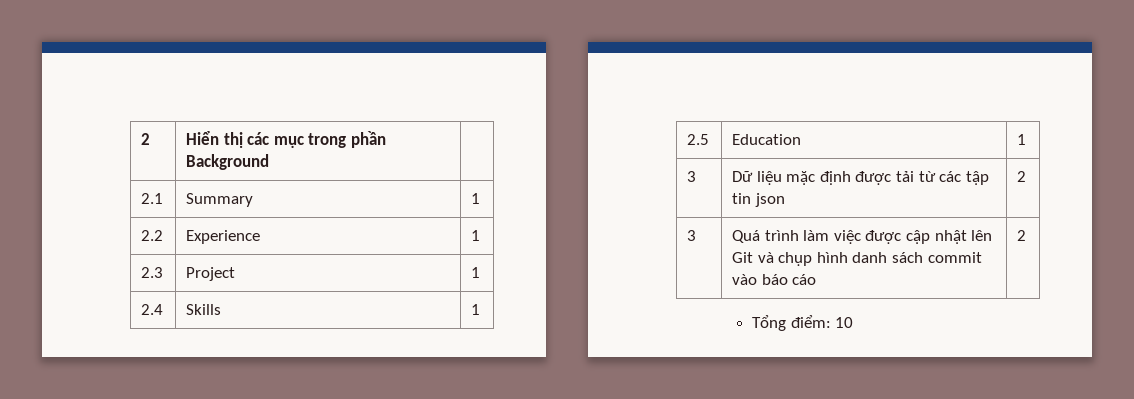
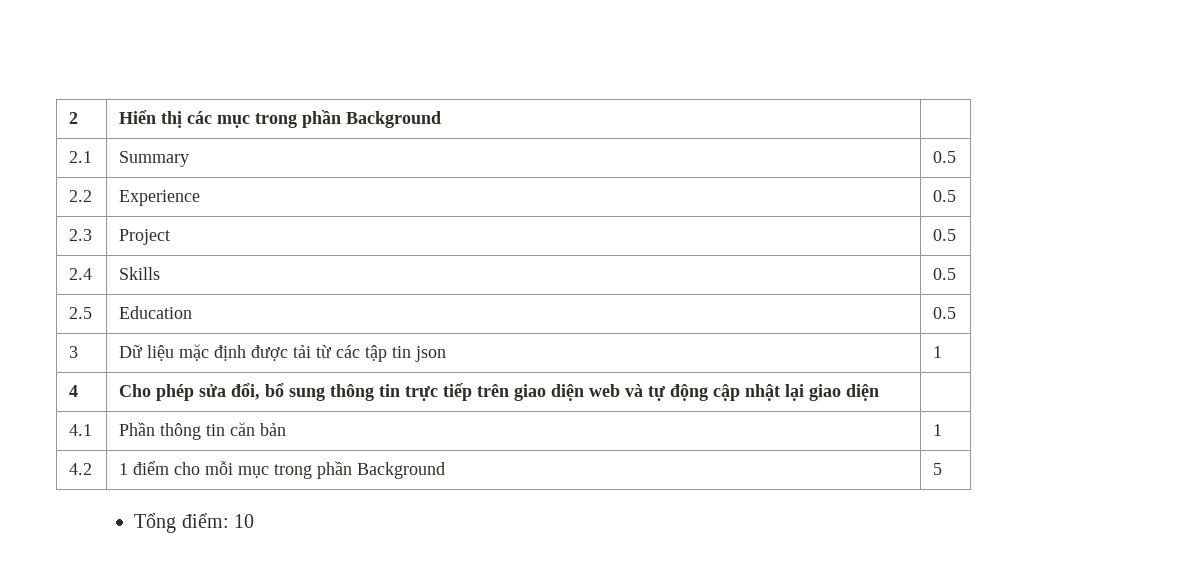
- 2.1 | Summary | 1
+ 2.1 | Summary | 0.5
- 2.2 | Experience | 1
+ 2.2 | Experience | 0.5
- 2.3 | Project | 1
+ 2.3 | Project | 0.5
- 2.4 | Skills | 1
+ 2.4 | Skills | 0.5
- 2.5 | Education | 1
+ 2.5 | Education | 0.5
- 3 | Dữ liệu mặc định được tải từ các tập tin json | 2
- 3 | Quá trình làm việc được cập nhật lên Git và chụp hình danh sách commit vào báo cáo | 2
+ 3 | Dữ liệu mặc định được tải từ các tập tin json | 1
+ 4 | Cho phép sửa đổi, bổ sung thông tin trực tiếp trên giao diện web và tự động cập nhật lại giao diện |
+ 4.1 | Phần thông tin căn bản | 1
+ 4.2 | 1 điểm cho mỗi mục trong phần Background | 5

